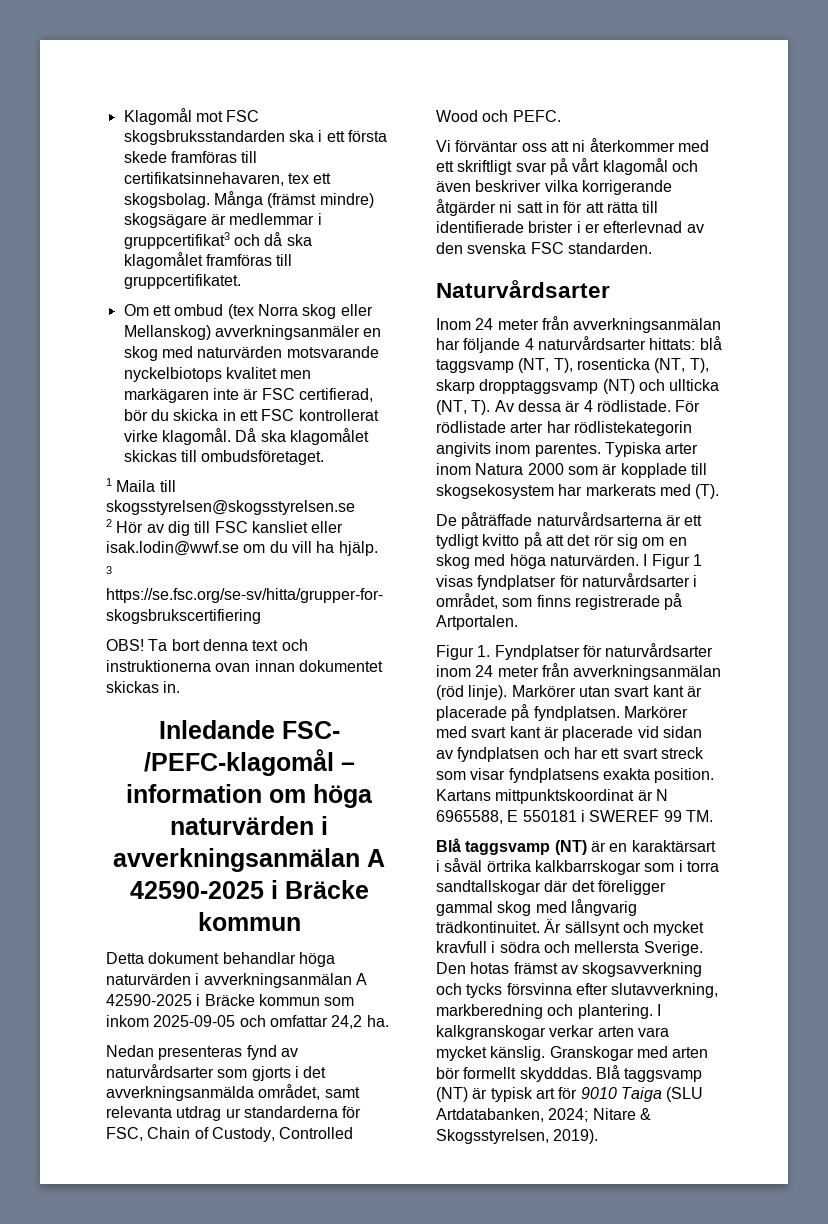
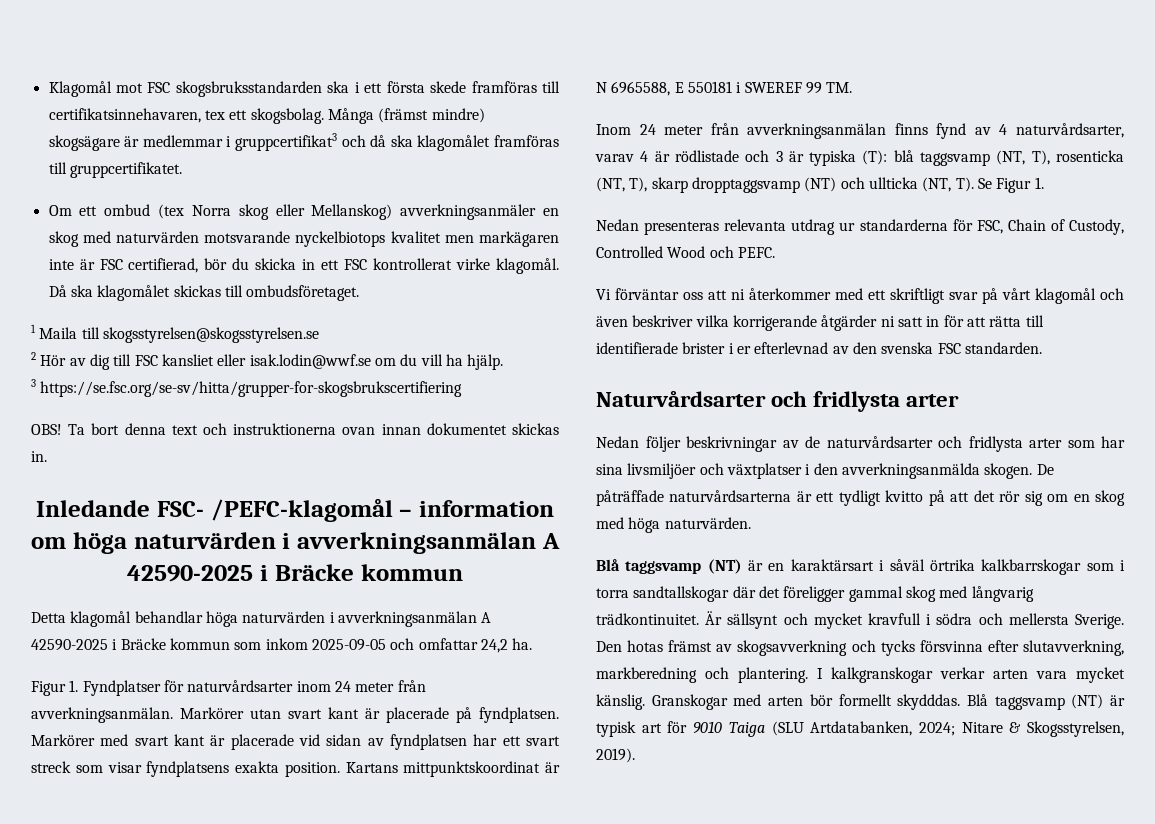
- Detta dokument behandlar höga naturvärden i avverkningsanmälan A 42590-2025 i Bräcke kommun som inkom 2025-09-05 och omfattar 24,2 ha.
+ Detta klagomål behandlar höga naturvärden i avverkningsanmälan A 42590-2025 i Bräcke kommun som inkom 2025-09-05 och omfattar 24,2 ha.
- Nedan presenteras fynd av naturvårdsarter som gjorts i det avverkningsanmälda området, samt relevanta utdrag ur standarderna för FSC, Chain of Custody, Controlled Wood och PEFC.
+ Figur 1. Fyndplatser för naturvårdsarter inom 24 meter från avverkningsanmälan. Markörer utan svart kant är placerade på fyndplatsen. Markörer med svart kant är placerade vid sidan av fyndplatsen har ett svart streck som visar fyndplatsens exakta position. Kartans mittpunktskoordinat är N 6965588, E 550181 i SWEREF 99 TM.
+ Inom 24 meter från avverkningsanmälan finns fynd av 4 naturvårdsarter, varav 4 är rödlistade och 3 är typiska (T): blå taggsvamp (NT, T), rosenticka (NT, T), skarp dropptaggsvamp (NT) och ullticka (NT, T). Se Figur 1.
+ Nedan presenteras relevanta utdrag ur standarderna för FSC, Chain of Custody, Controlled Wood och PEFC.
- Naturvårdsarter
- Inom 24 meter från avverkningsanmälan har följande 4 naturvårdsarter hittats: blå taggsvamp (NT, T), rosenticka (NT, T), skarp dropptaggsvamp (NT) och ullticka (NT, T). Av dessa är 4 rödlistade. För rödlistade arter har rödlistekategorin angivits inom parentes. Typiska arter inom Natura 2000 som är kopplade till skogsekosystem har markerats med (T).
- De påträffade naturvårdsarterna är ett tydligt kvitto på att det rör sig om en skog med höga naturvärden. I Figur 1 visas fyndplatser för naturvårdsarter i området, som finns registrerade på Artportalen.
- Figur 1. Fyndplatser för naturvårdsarter inom 24 meter från avverkningsanmälan (röd linje). Markörer utan svart kant är placerade på fyndplatsen. Markörer med svart kant är placerade vid sidan av fyndplatsen och har ett svart streck som visar fyndplatsens exakta position. Kartans mittpunktskoordinat är N 6965588, E 550181 i SWEREF 99 TM.
+ Naturvårdsarter och fridlysta arter
+ Nedan följer beskrivningar av de naturvårdsarter och fridlysta arter som har sina livsmiljöer och växtplatser i den avverkningsanmälda skogen. De påträffade naturvårdsarterna är ett tydligt kvitto på att det rör sig om en skog med höga naturvärden.

